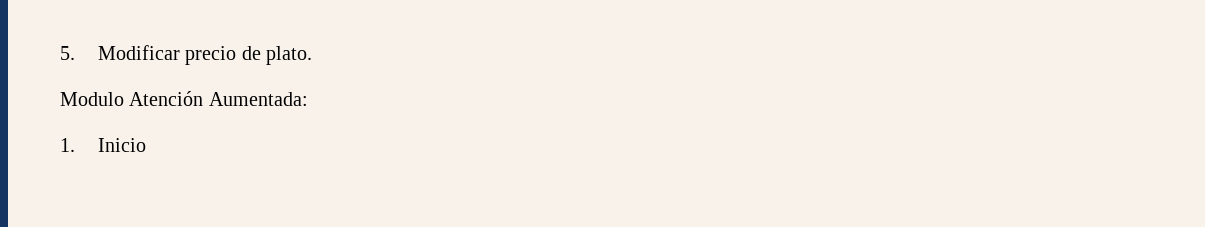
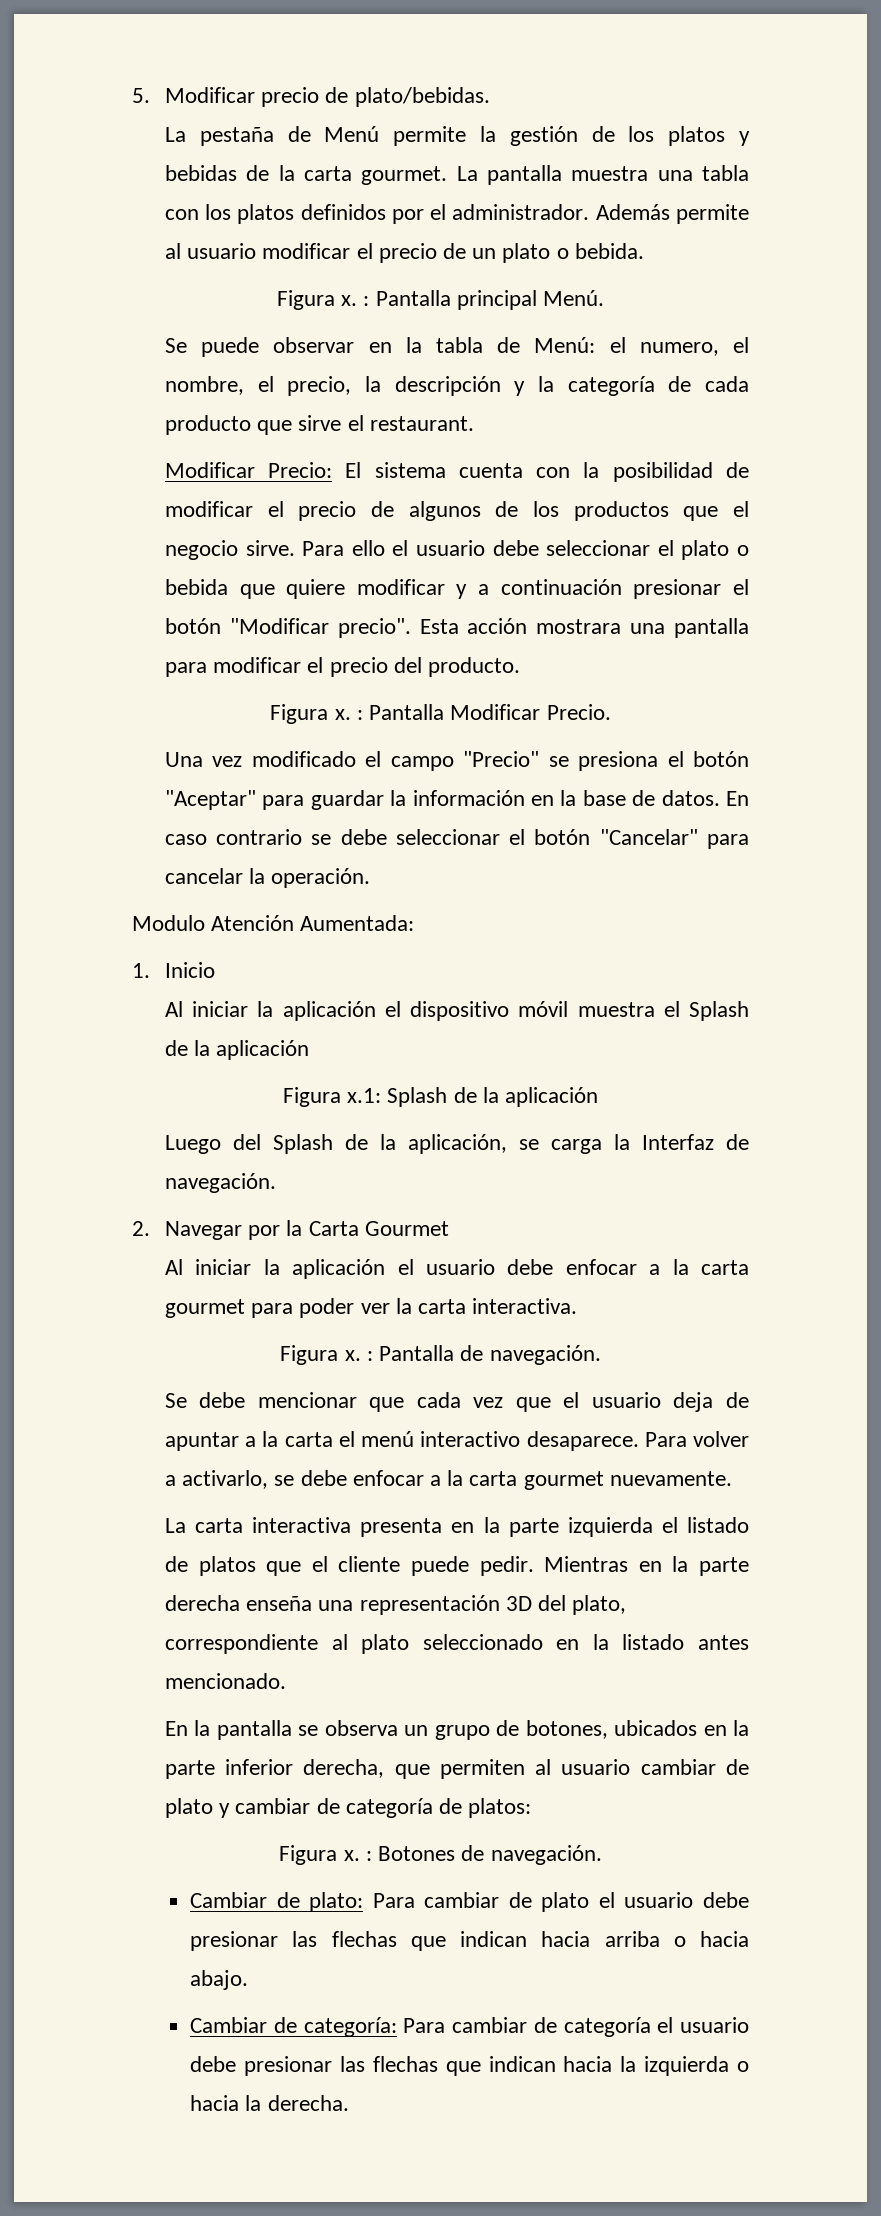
- 5. Modificar precio de plato.
+ 5. Modificar precio de plato/bebidas.
+ La pestaña de Menú permite la gestión de los platos y bebidas de la carta gourmet. La pantalla muestra una tabla con los platos definidos por el administrador. Además permite al usuario modificar el precio de un plato o bebida.
+ Figura x. : Pantalla principal Menú.
+ Se puede observar en la tabla de Menú: el numero, el nombre, el precio, la descripción y la categoría de cada producto que sirve el restaurant.
+ Modificar Precio: El sistema cuenta con la posibilidad de modificar el precio de algunos de los productos que el negocio sirve. Para ello el usuario debe seleccionar el plato o bebida que quiere modificar y a continuación presionar el botón "Modificar precio". Esta acción mostrara una pantalla para modificar el precio del producto.
+ Figura x. : Pantalla Modificar Precio.
+ Una vez modificado el campo "Precio" se presiona el botón "Aceptar" para guardar la información en la base de datos. En caso contrario se debe seleccionar el botón "Cancelar" para cancelar la operación.
+ Al iniciar la aplicación el dispositivo móvil muestra el Splash de la aplicación
+ Figura x.1: Splash de la aplicación
+ Luego del Splash de la aplicación, se carga la Interfaz de navegación.
+ 2. Navegar por la Carta Gourmet
+ Al iniciar la aplicación el usuario debe enfocar a la carta gourmet para poder ver la carta interactiva.
+ Figura x. : Pantalla de navegación.
+ Se debe mencionar que cada vez que el usuario deja de apuntar a la carta el menú interactivo desaparece. Para volver a activarlo, se debe enfocar a la carta gourmet nuevamente.
+ La carta interactiva presenta en la parte izquierda el listado de platos que el cliente puede pedir. Mientras en la parte derecha enseña una representación 3D del plato, correspondiente al plato seleccionado en la listado antes mencionado.
+ En la pantalla se observa un grupo de botones, ubicados en la parte inferior derecha, que permiten al usuario cambiar de plato y cambiar de categoría de platos:
+ Figura x. : Botones de navegación.
+ Cambiar de plato: Para cambiar de plato el usuario debe presionar las flechas que indican hacia arriba o hacia abajo.
+ Cambiar de categoría: Para cambiar de categoría el usuario debe presionar las flechas que indican hacia la izquierda o hacia la derecha.

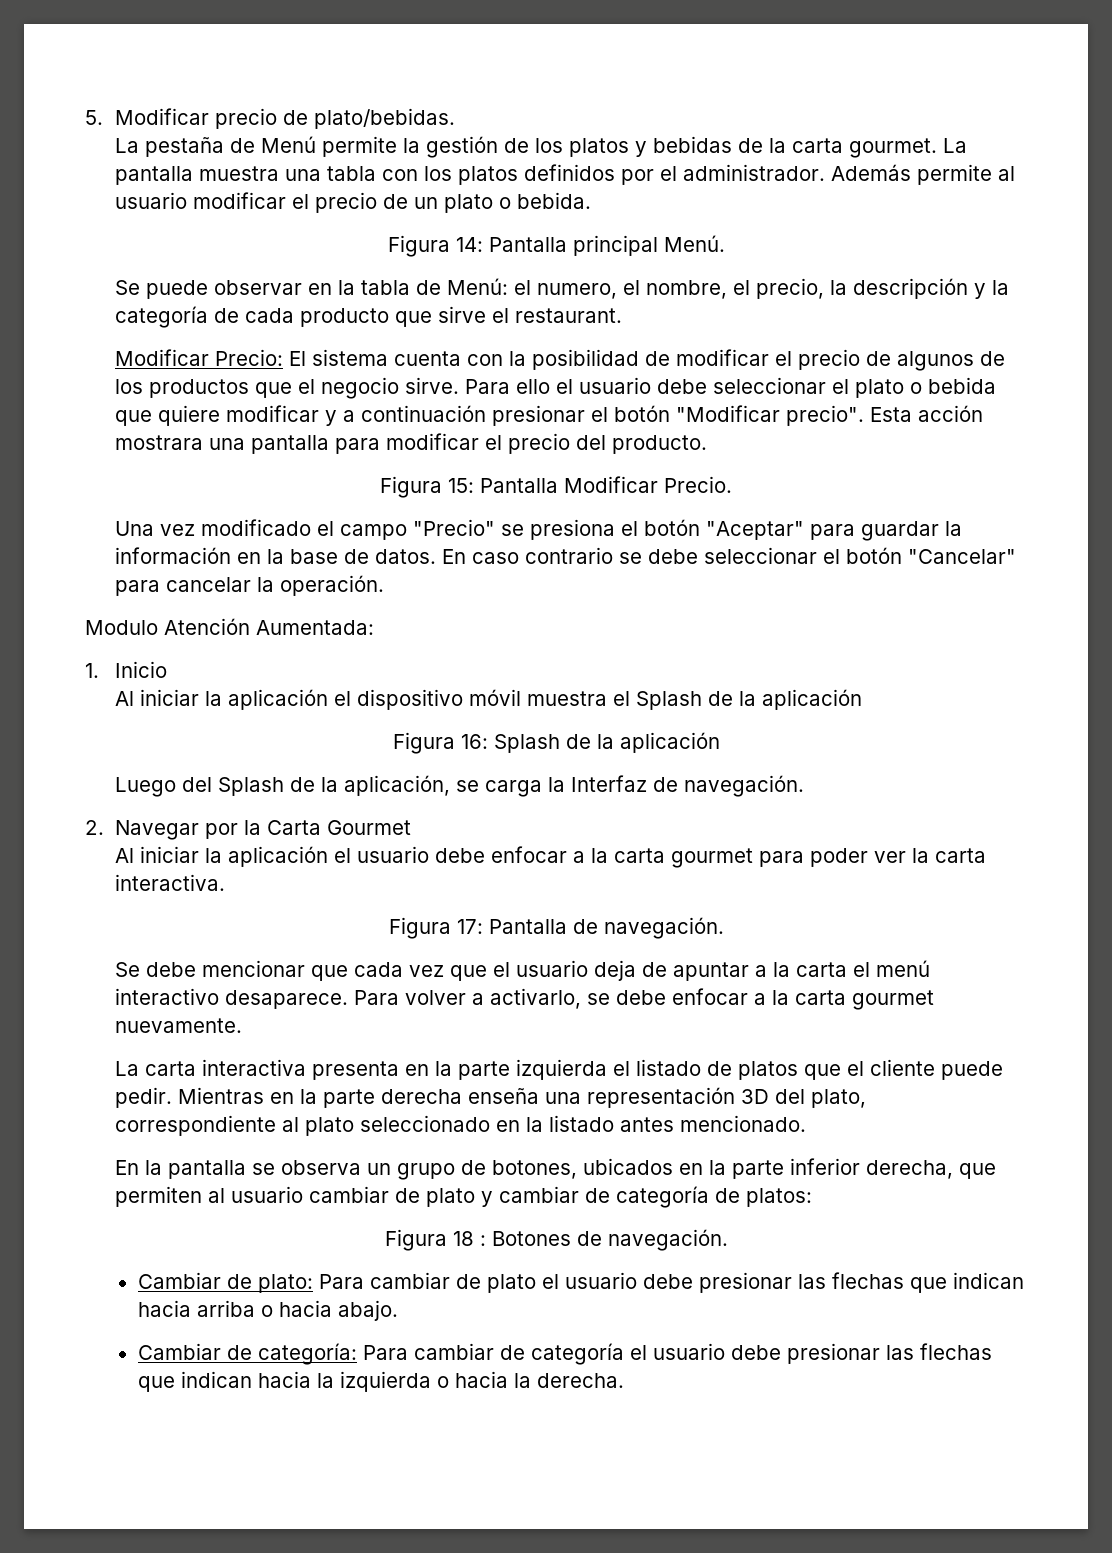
- Figura x. : Pantalla principal Menú.
+ Figura 14: Pantalla principal Menú.
- Figura x. : Pantalla Modificar Precio.
+ Figura 15: Pantalla Modificar Precio.
- Figura x.1: Splash de la aplicación
+ Figura 16: Splash de la aplicación
- Figura x. : Pantalla de navegación.
+ Figura 17: Pantalla de navegación.
- Figura x. : Botones de navegación.
+ Figura 18 : Botones de navegación.

